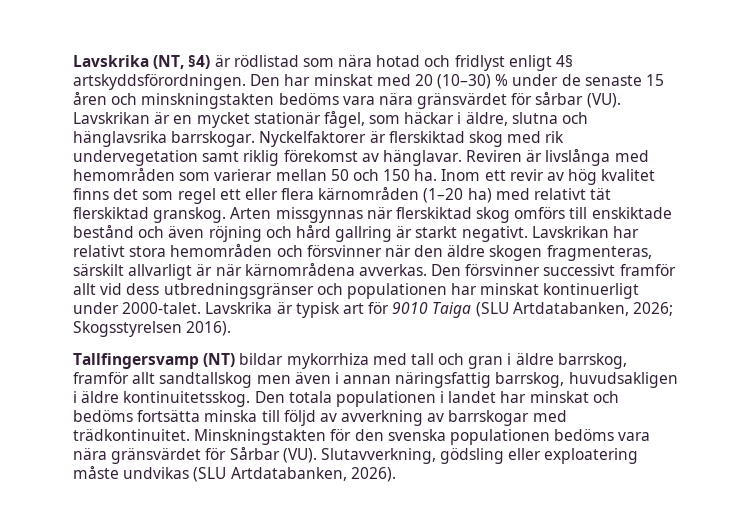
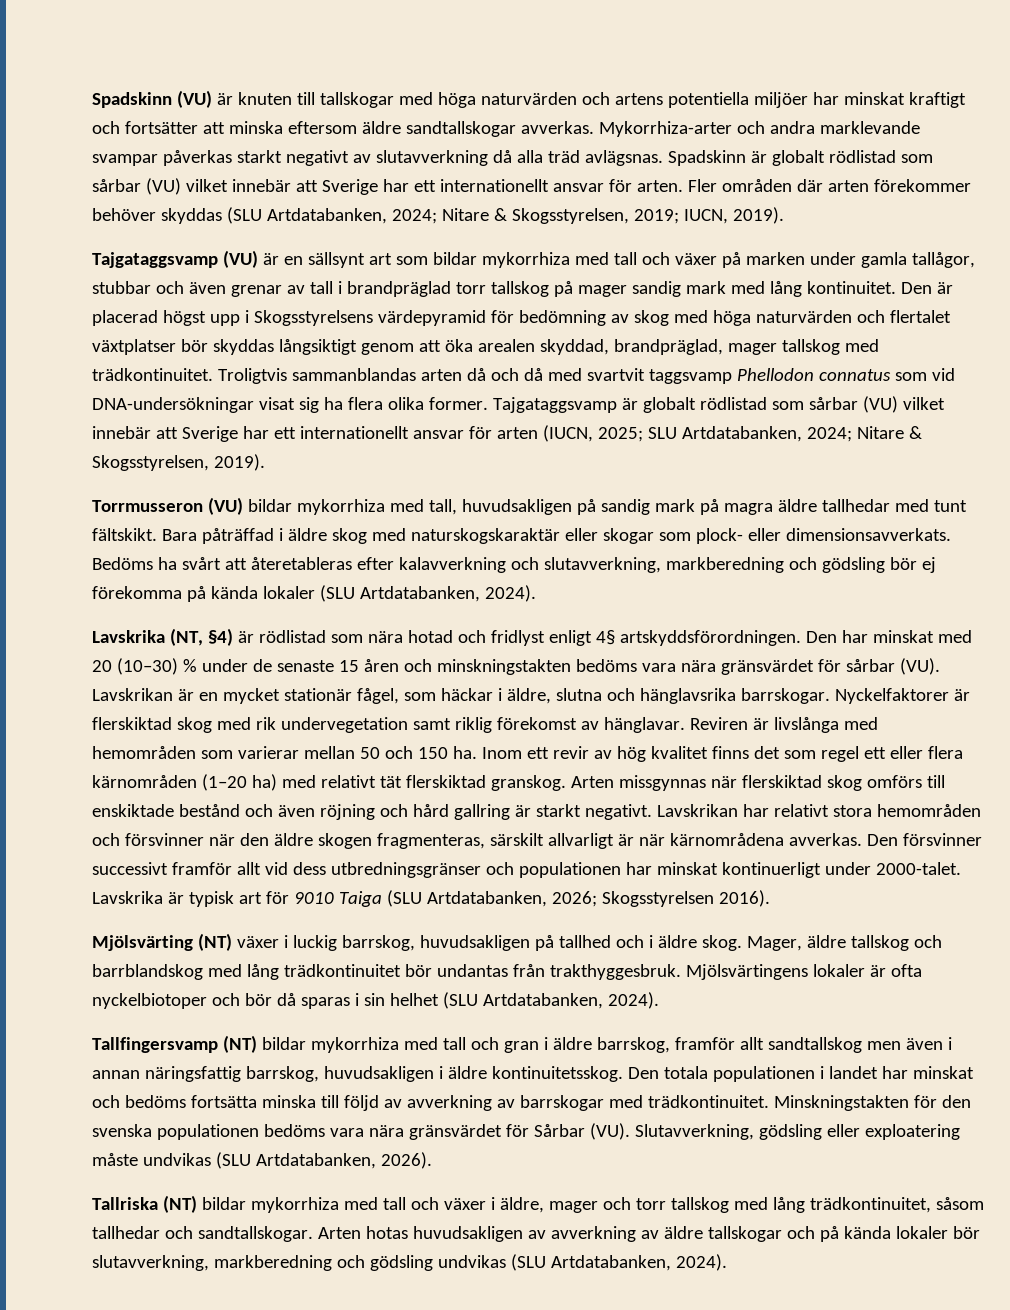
+ Spadskinn (VU) är knuten till tallskogar med höga naturvärden och artens potentiella miljöer har minskat kraftigt och fortsätter att minska eftersom äldre sandtallskogar avverkas. Mykorrhiza-arter och andra marklevande svampar påverkas starkt negativt av slutavverkning då alla träd avlägsnas. Spadskinn är globalt rödlistad som sårbar (VU) vilket innebär att Sverige har ett internationellt ansvar för arten. Fler områden där arten förekommer behöver skyddas (SLU Artdatabanken, 2024; Nitare & Skogsstyrelsen, 2019; IUCN, 2019).
+ Tajgataggsvamp (VU) är en sällsynt art som bildar mykorrhiza med tall och växer på marken under gamla tallågor, stubbar och även grenar av tall i brandpräglad torr tallskog på mager sandig mark med lång kontinuitet. Den är placerad högst upp i Skogsstyrelsens värdepyramid för bedömning av skog med höga naturvärden och flertalet växtplatser bör skyddas långsiktigt genom att öka arealen skyddad, brandpräglad, mager tallskog med trädkontinuitet. Troligtvis sammanblandas arten då och då med svartvit taggsvamp Phellodon connatus som vid DNA-undersökningar visat sig ha flera olika former. Tajgataggsvamp är globalt rödlistad som sårbar (VU) vilket innebär att Sverige har ett internationellt ansvar för arten (IUCN, 2025; SLU Artdatabanken, 2024; Nitare & Skogsstyrelsen, 2019).
+ Torrmusseron (VU) bildar mykorrhiza med tall, huvudsakligen på sandig mark på magra äldre tallhedar med tunt fältskikt. Bara påträffad i äldre skog med naturskogskaraktär eller skogar som plock- eller dimensionsavverkats. Bedöms ha svårt att återetableras efter kalavverkning och slutavverkning, markberedning och gödsling bör ej förekomma på kända lokaler (SLU Artdatabanken, 2024).
+ Mjölsvärting (NT) växer i luckig barrskog, huvudsakligen på tallhed och i äldre skog. Mager, äldre tallskog och barrblandskog med lång trädkontinuitet bör undantas från trakthyggesbruk. Mjölsvärtingens lokaler är ofta nyckelbiotoper och bör då sparas i sin helhet (SLU Artdatabanken, 2024).
+ Tallriska (NT) bildar mykorrhiza med tall och växer i äldre, mager och torr tallskog med lång trädkontinuitet, såsom tallhedar och sandtallskogar. Arten hotas huvudsakligen av avverkning av äldre tallskogar och på kända lokaler bör slutavverkning, markberedning och gödsling undvikas (SLU Artdatabanken, 2024).

